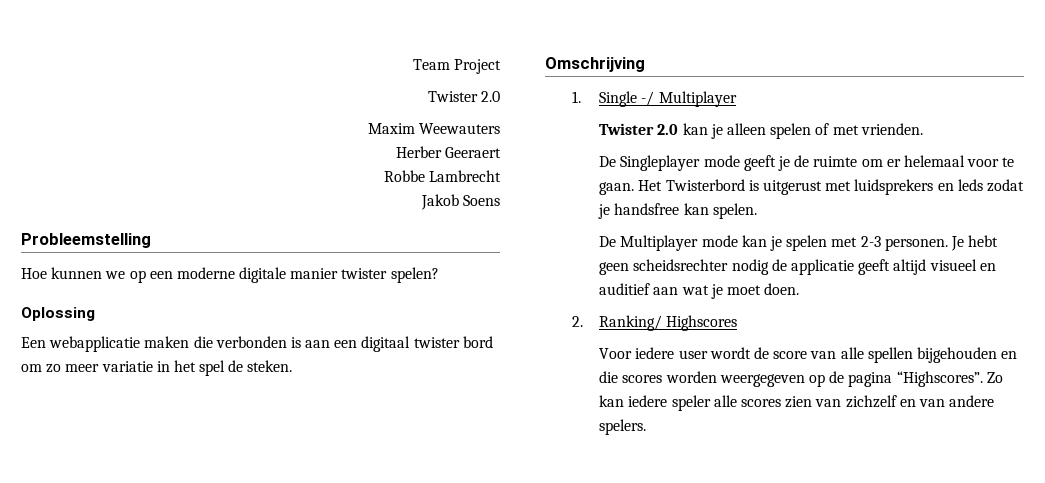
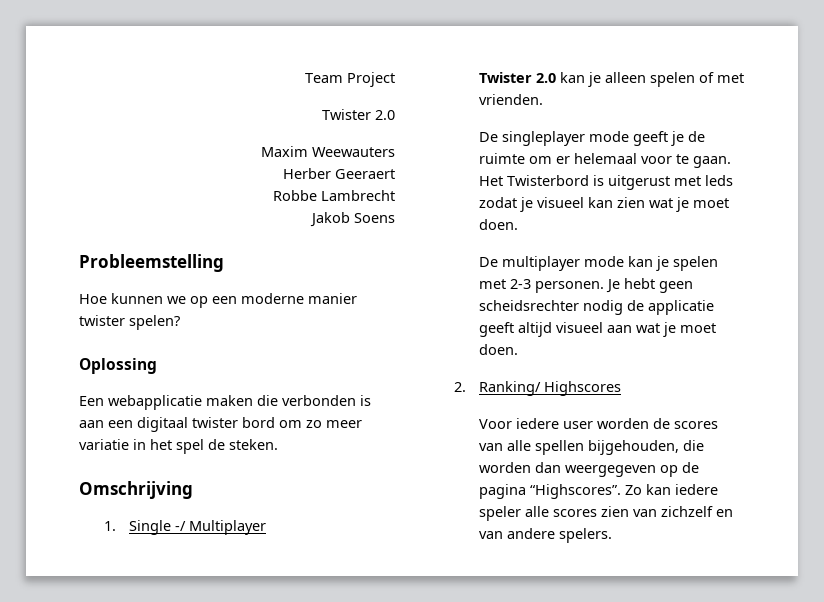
- Hoe kunnen we op een moderne digitale manier twister spelen?
+ Hoe kunnen we op een moderne manier twister spelen?
- De Singleplayer mode geeft je de ruimte om er helemaal voor te gaan.
+ De singleplayer mode geeft je de ruimte om er helemaal voor te gaan.
- Het Twisterbord is uitgerust met luidsprekers en leds zodat je handsfree kan spelen.
- De Multiplayer mode kan je spelen met 2-3 personen.
+ Het Twisterbord is uitgerust met leds zodat je visueel kan zien wat je moet doen.
+ De multiplayer mode kan je spelen met 2-3 personen.
- Je hebt geen scheidsrechter nodig de applicatie geeft altijd visueel en auditief aan wat je moet doen.
+ Je hebt geen scheidsrechter nodig de applicatie geeft altijd visueel aan wat je moet doen.
- Voor iedere user wordt de score van alle spellen bijgehouden en die scores worden weergegeven op de pagina “Highscores”.
+ Voor iedere user worden de scores van alle spellen bijgehouden, die worden dan weergegeven op de pagina “Highscores”.

